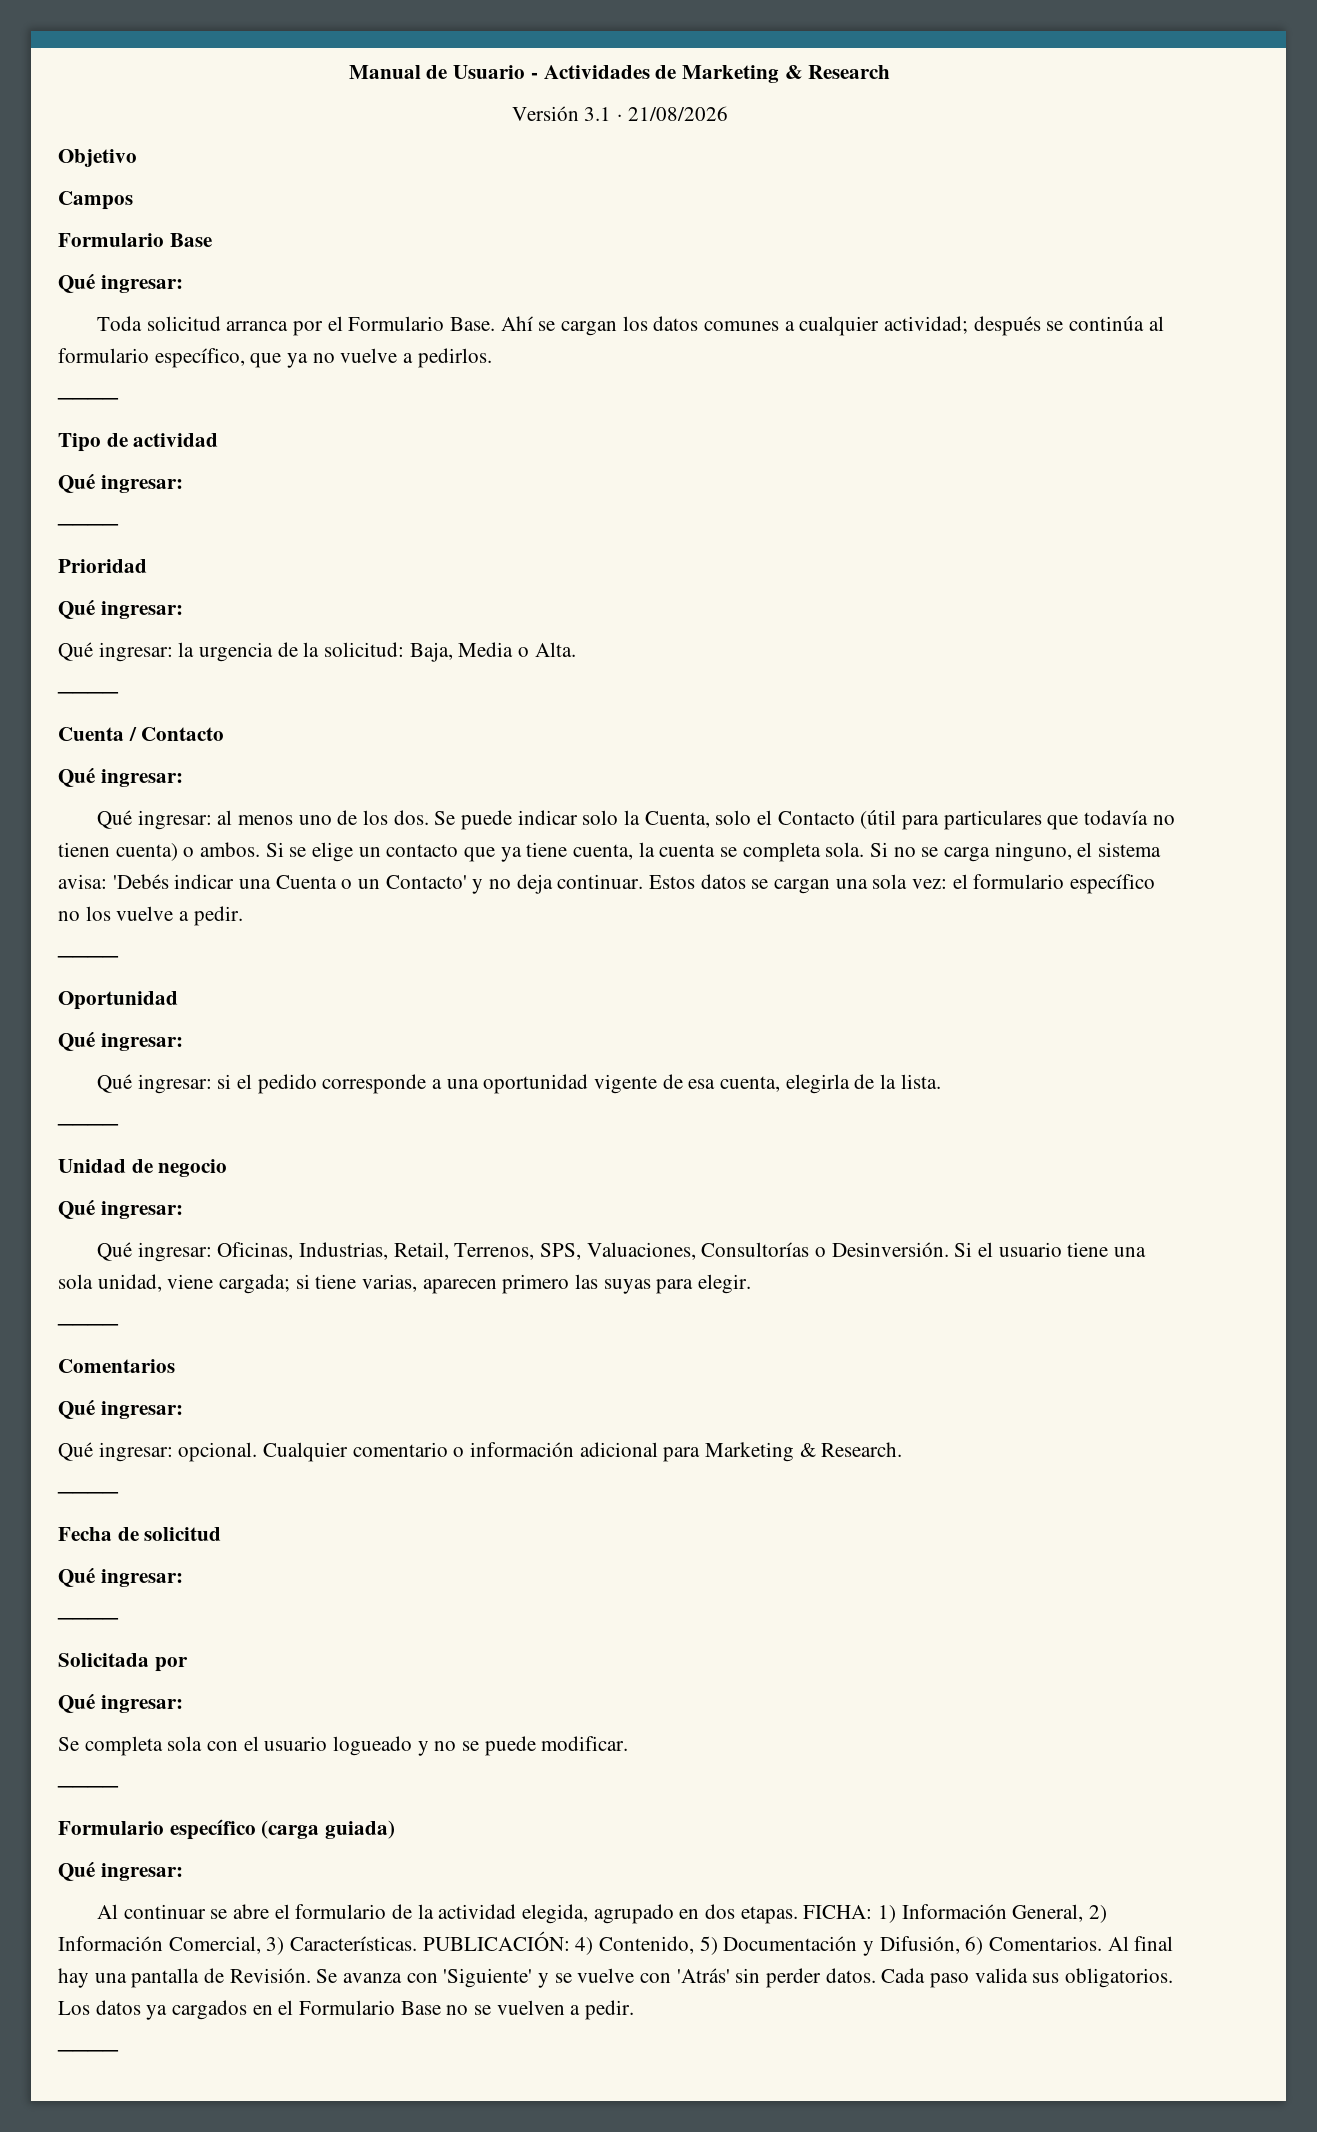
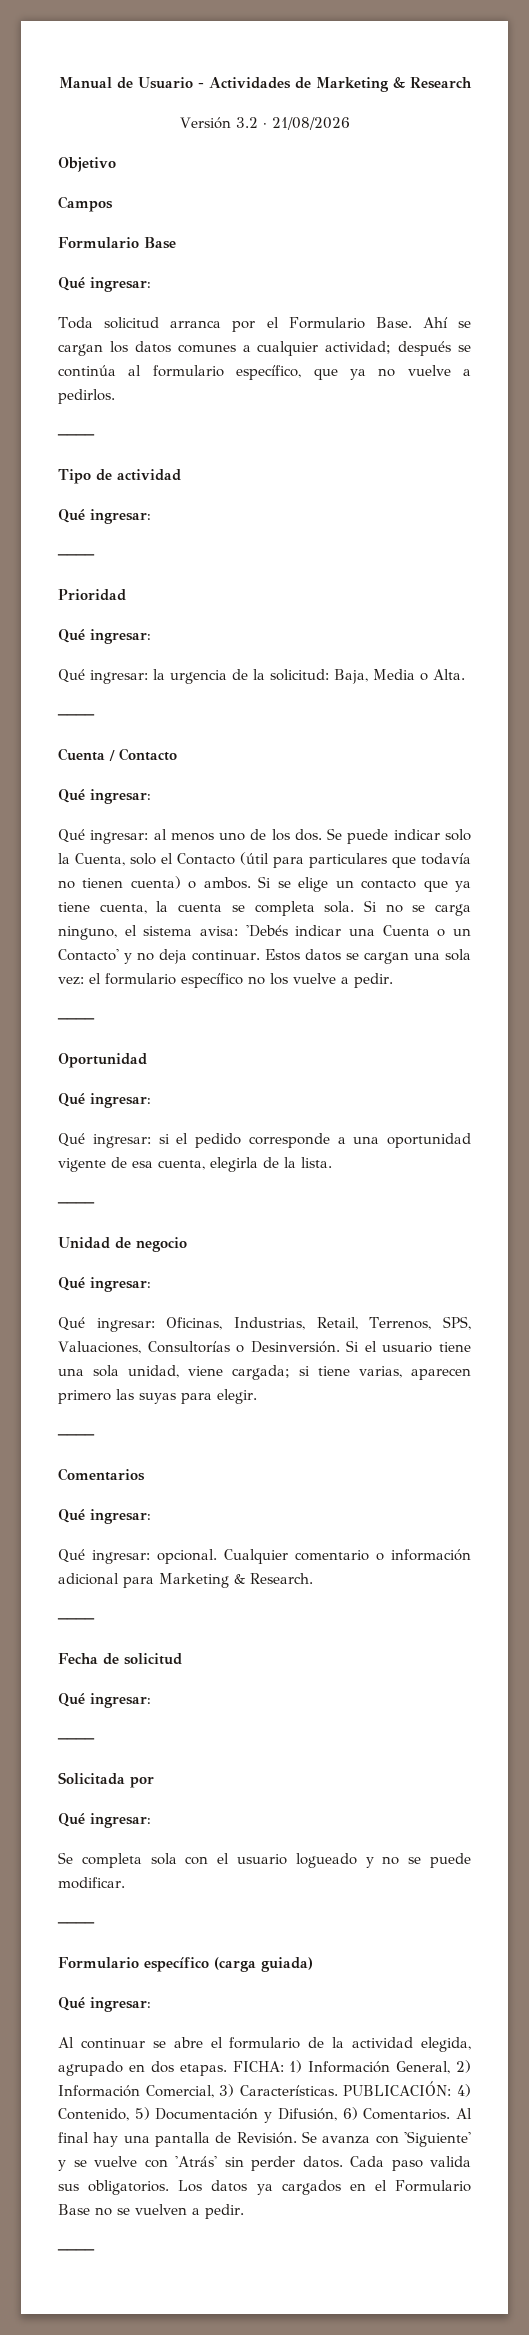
- Versión 3.1 · 21/08/2026
+ Versión 3.2 · 21/08/2026

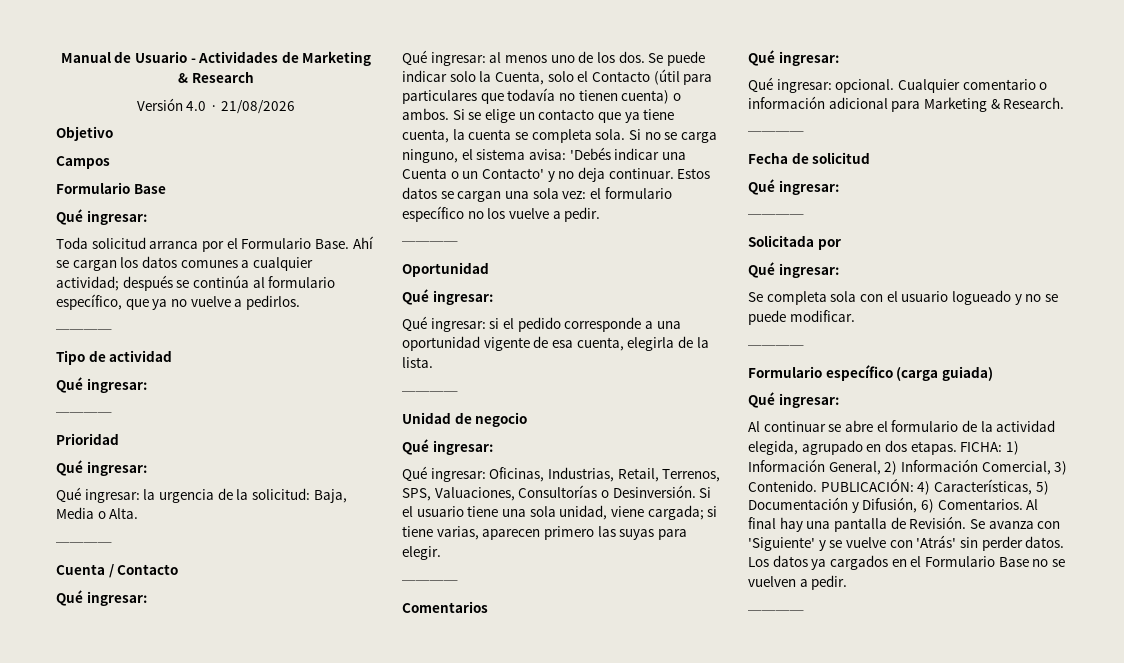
- Versión 3.2 · 21/08/2026
+ Versión 4.0 · 21/08/2026
- FICHA: 1) Información General, 2) Información Comercial, 3) Características.
+ FICHA: 1) Información General, 2) Información Comercial, 3) Contenido.
- PUBLICACIÓN: 4) Contenido, 5) Documentación y Difusión, 6) Comentarios.
+ PUBLICACIÓN: 4) Características, 5) Documentación y Difusión, 6) Comentarios.
- Cada paso valida sus obligatorios.

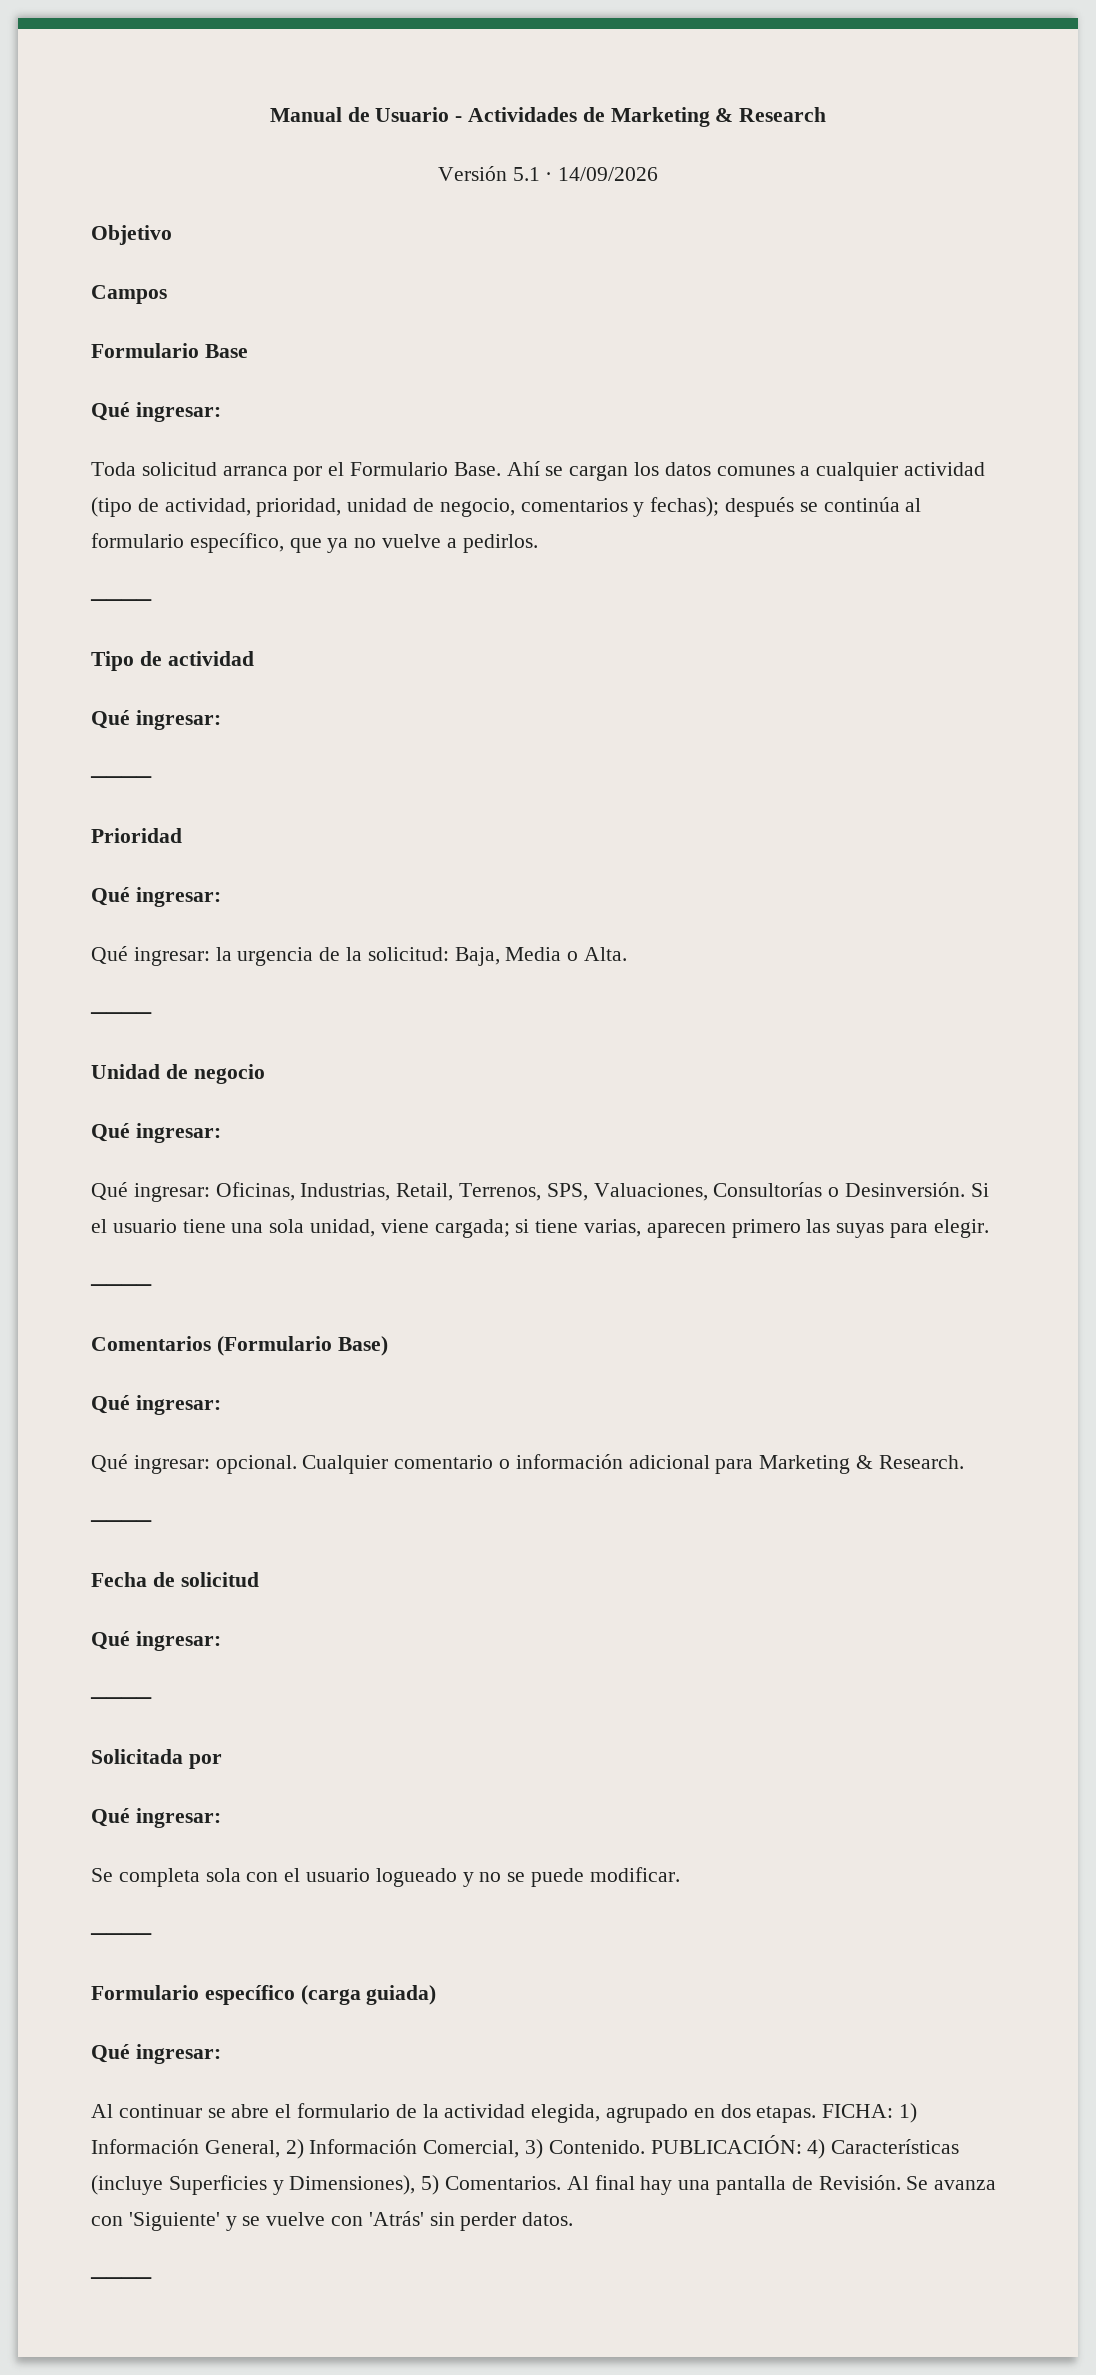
- Versión 4.0 · 21/08/2026
+ Versión 5.1 · 14/09/2026
- Ahí se cargan los datos comunes a cualquier actividad; después se continúa al formulario específico, que ya no vuelve a pedirlos.
+ Ahí se cargan los datos comunes a cualquier actividad (tipo de actividad, prioridad, unidad de negocio, comentarios y fechas); después se continúa al formulario específico, que ya no vuelve a pedirlos.
- Cuenta / Contacto
- Qué ingresar:
- Qué ingresar: al menos uno de los dos. Se puede indicar solo la Cuenta, solo el Contacto (útil para particulares que todavía no tienen cuenta) o ambos. Si se elige un contacto que ya tiene cuenta, la cuenta se completa sola. Si no se carga ninguno, el sistema avisa: 'Debés indicar una Cuenta o un Contacto' y no deja continuar. Estos datos se cargan una sola vez: el formulario específico no los vuelve a pedir.
- ────
- Oportunidad
- Qué ingresar:
- Qué ingresar: si el pedido corresponde a una oportunidad vigente de esa cuenta, elegirla de la lista.
- ────
- Comentarios
+ Comentarios (Formulario Base)
- PUBLICACIÓN: 4) Características, 5) Documentación y Difusión, 6) Comentarios.
+ PUBLICACIÓN: 4) Características (incluye Superficies y Dimensiones), 5) Comentarios.
- Los datos ya cargados en el Formulario Base no se vuelven a pedir.

